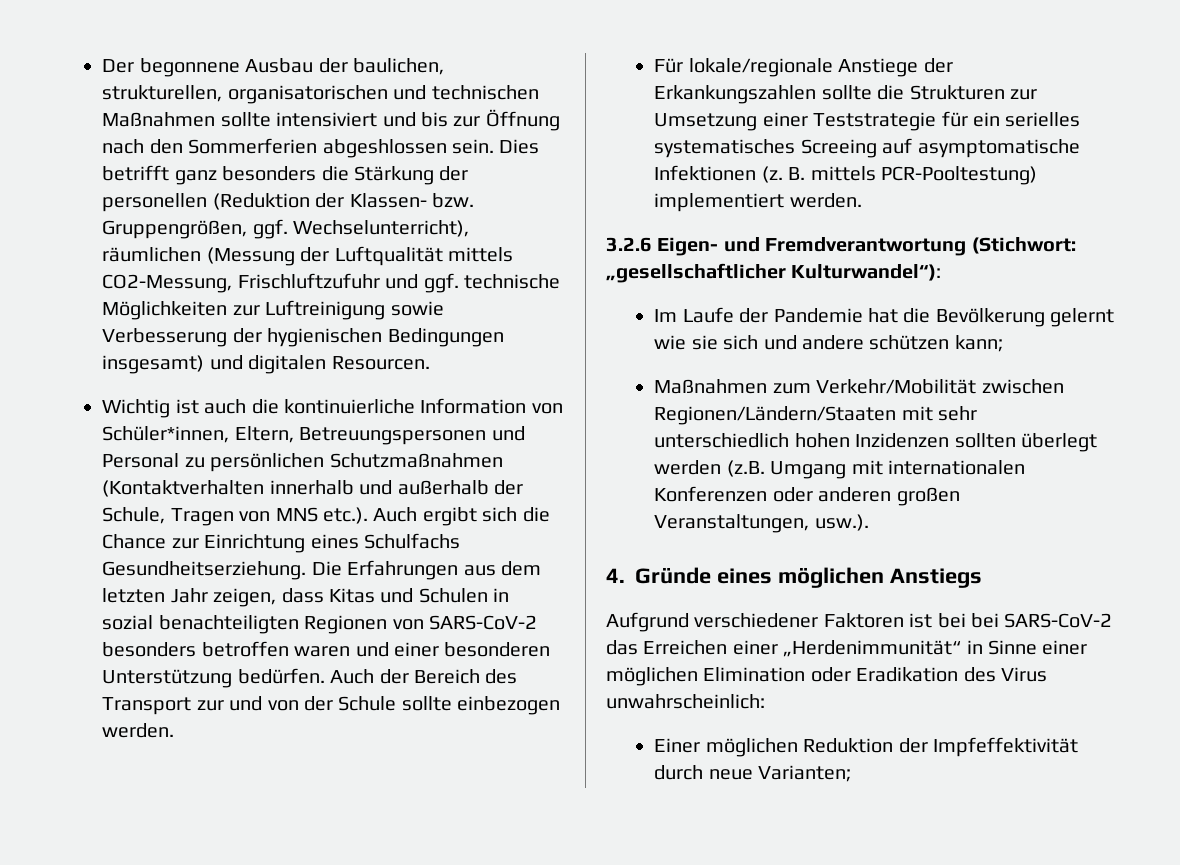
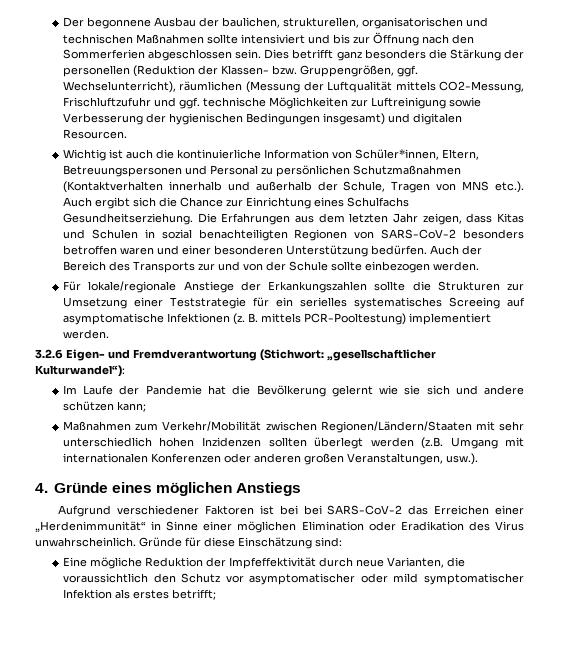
- Der begonnene Ausbau der baulichen, strukturellen, organisatorischen und technischen Maßnahmen sollte intensiviert und bis zur Öffnung nach den Sommerferien abgeshlossen sein.
+ Der begonnene Ausbau der baulichen, strukturellen, organisatorischen und technischen Maßnahmen sollte intensiviert und bis zur Öffnung nach den Sommerferien abgeschlossen sein.
- Auch der Bereich des Transport zur und von der Schule sollte einbezogen werden.
+ Auch der Bereich des Transports zur und von der Schule sollte einbezogen werden.
- Aufgrund verschiedener Faktoren ist bei bei SARS-CoV-2 das Erreichen einer „Herdenimmunität“ in Sinne einer möglichen Elimination oder Eradikation des Virus unwahrscheinlich:
- Einer möglichen Reduktion der Impfeffektivität durch neue Varianten;
+ Aufgrund verschiedener Faktoren ist bei bei SARS-CoV-2 das Erreichen einer „Herdenimmunität“ in Sinne einer möglichen Elimination oder Eradikation des Virus unwahrscheinlich. Gründe für diese Einschätzung sind:
+ Eine mögliche Reduktion der Impfeffektivität durch neue Varianten, die voraussichtlich den Schutz vor asymptomatischer oder mild symptomatischer Infektion als erstes betrifft;

